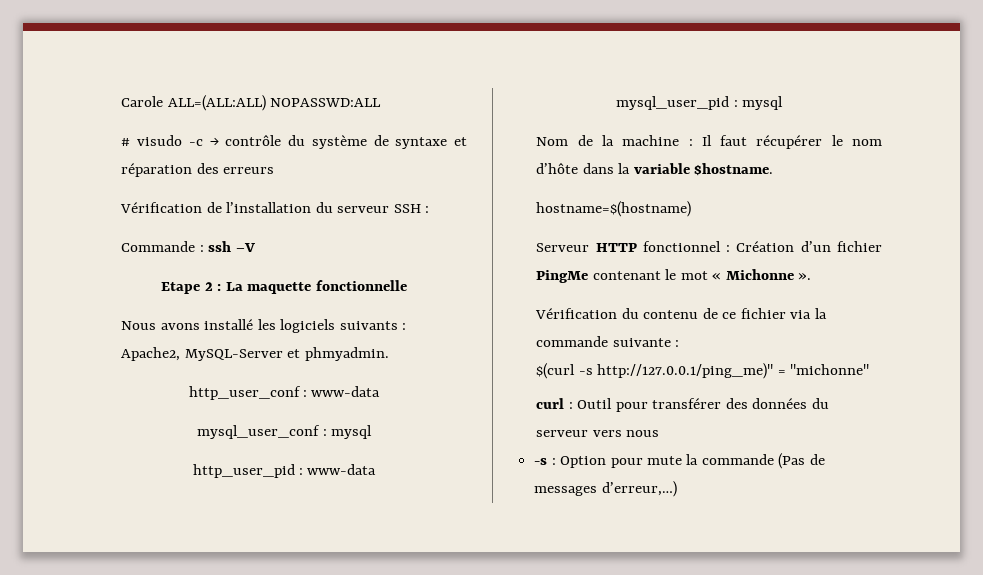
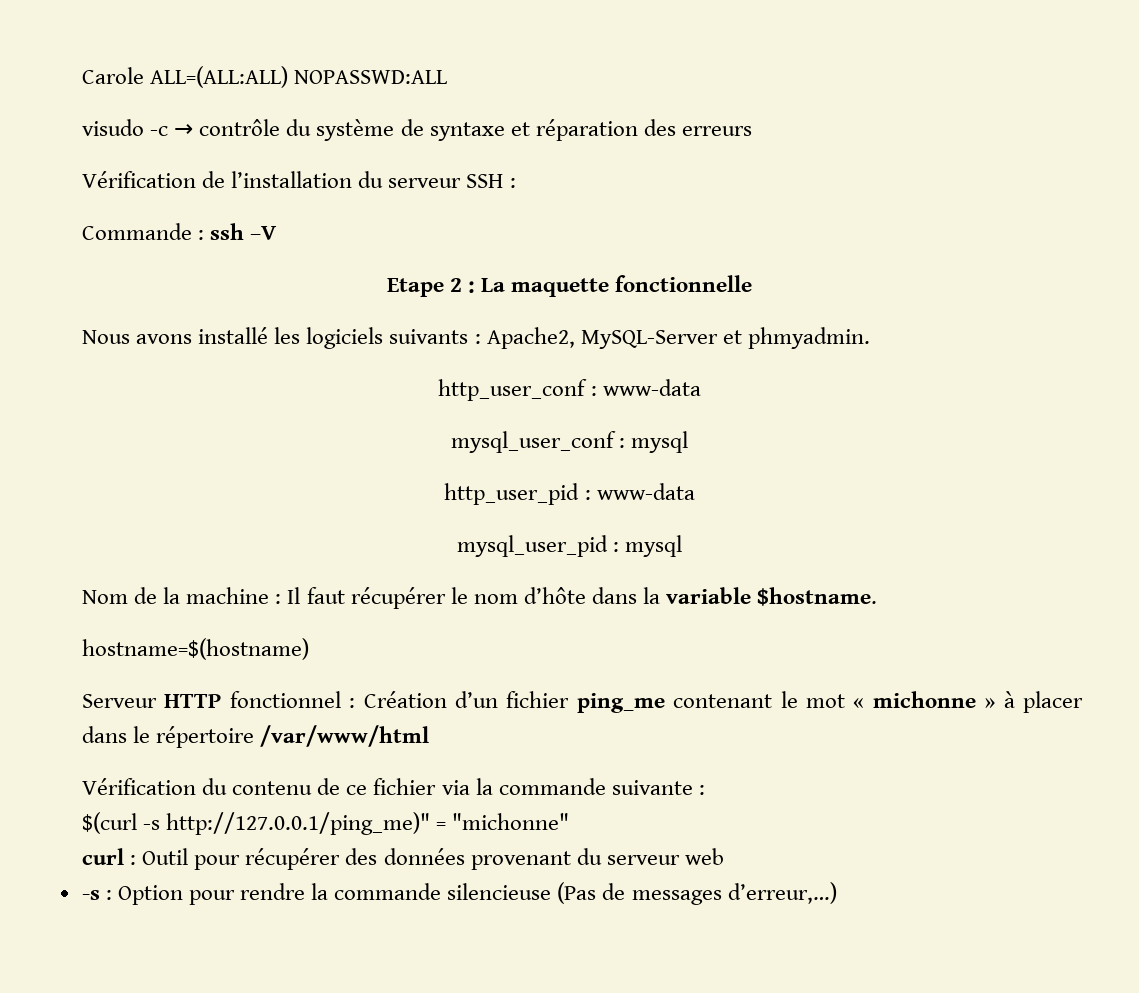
- # visudo -c → contrôle du système de syntaxe et réparation des erreurs
+ visudo -c → contrôle du système de syntaxe et réparation des erreurs
- Serveur HTTP fonctionnel : Création d’un fichier PingMe contenant le mot « Michonne ».
+ Serveur HTTP fonctionnel : Création d’un fichier ping_me contenant le mot « michonne » à placer dans le répertoire /var/www/html
- curl : Outil pour transférer des données du serveur vers nous
+ curl : Outil pour récupérer des données provenant du serveur web
- -s : Option pour mute la commande (Pas de messages d’erreur,…)
+ -s : Option pour rendre la commande silencieuse (Pas de messages d’erreur,…)

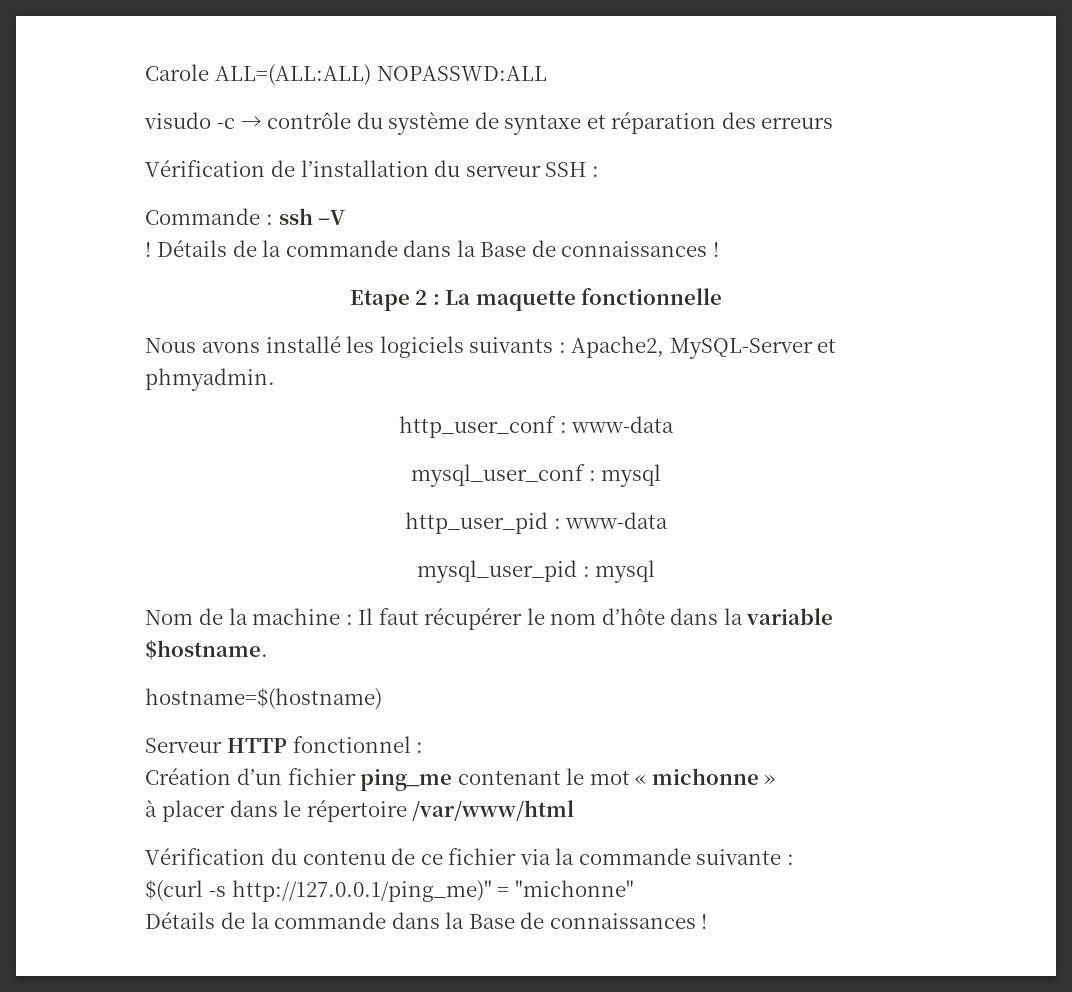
+ ! Détails de la commande dans la Base de connaissances !
- Serveur HTTP fonctionnel : Création d’un fichier ping_me contenant le mot « michonne » à placer dans le répertoire /var/www/html
+ Serveur HTTP fonctionnel :
+ Création d’un fichier ping_me contenant le mot « michonne »
+ à placer dans le répertoire /var/www/html
  $(curl -s http://127.0.0.1/ping_me)" = "michonne"
- curl : Outil pour récupérer des données provenant du serveur web
- -s : Option pour rendre la commande silencieuse (Pas de messages d’erreur,…)
+ Détails de la commande dans la Base de connaissances !

